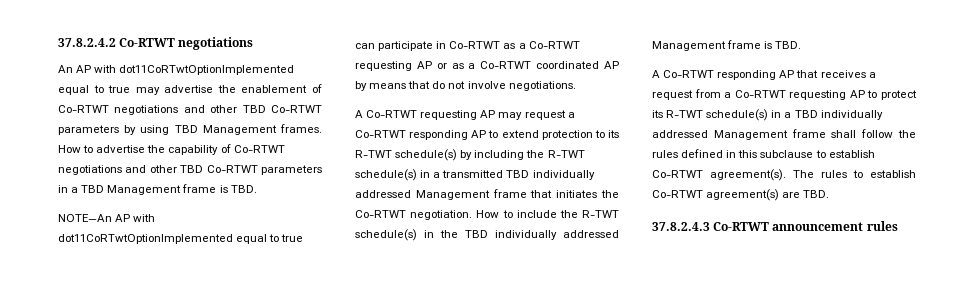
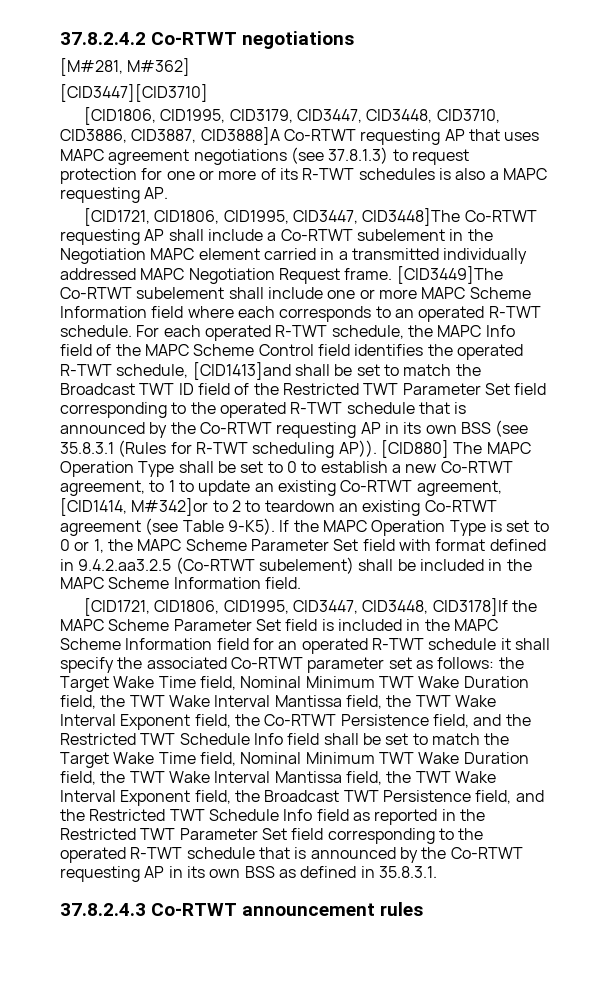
- An AP with dot11CoRTwtOptionImplemented equal to true may advertise the enablement of Co-RTWT negotiations and other TBD Co-RTWT parameters by using TBD Management frames. How to advertise the capability of Co-RTWT negotiations and other TBD Co-RTWT parameters in a TBD Management frame is TBD.
- NOTE—An AP with dot11CoRTwtOptionImplemented equal to true can participate in Co-RTWT as a Co-RTWT requesting AP or as a Co-RTWT coordinated AP by means that do not involve negotiations.
- A Co-RTWT requesting AP may request a Co-RTWT responding AP to extend protection to its R-TWT schedule(s) by including the R-TWT schedule(s) in a transmitted TBD individually addressed Management frame that initiates the Co-RTWT negotiation. How to include the R-TWT schedule(s) in the TBD individually addressed Management frame is TBD.
- A Co-RTWT responding AP that receives a request from a Co-RTWT requesting AP to protect its R-TWT schedule(s) in a TBD individually addressed Management frame shall follow the rules defined in this subclause to establish Co-RTWT agreement(s). The rules to establish Co-RTWT agreement(s) are TBD.
+ [M#281, M#362]
+ [CID3447][CID3710]
+ [CID1806, CID1995, CID3179, CID3447, CID3448, CID3710, CID3886, CID3887, CID3888]A Co-RTWT requesting AP that uses MAPC agreement negotiations (see 37.8.1.3) to request protection for one or more of its R-TWT schedules is also a MAPC requesting AP.
+ [CID1721, CID1806, CID1995, CID3447, CID3448]The Co-RTWT requesting AP shall include a Co-RTWT subelement in the Negotiation MAPC element carried in a transmitted individually addressed MAPC Negotiation Request frame. [CID3449]The Co-RTWT subelement shall include one or more MAPC Scheme Information field where each corresponds to an operated R-TWT schedule. For each operated R-TWT schedule, the MAPC Info field of the MAPC Scheme Control field identifies the operated R-TWT schedule, [CID1413]and shall be set to match the Broadcast TWT ID field of the Restricted TWT Parameter Set field corresponding to the operated R-TWT schedule that is announced by the Co-RTWT requesting AP in its own BSS (see 35.8.3.1 (Rules for R-TWT scheduling AP)). [CID880] The MAPC Operation Type shall be set to 0 to establish a new Co-RTWT agreement, to 1 to update an existing Co-RTWT agreement, [CID1414, M#342]or to 2 to teardown an existing Co-RTWT agreement (see Table 9-K5). If the MAPC Operation Type is set to 0 or 1, the MAPC Scheme Parameter Set field with format defined in 9.4.2.aa3.2.5 (Co-RTWT subelement) shall be included in the MAPC Scheme Information field.
+ [CID1721, CID1806, CID1995, CID3447, CID3448, CID3178]If the MAPC Scheme Parameter Set field is included in the MAPC Scheme Information field for an operated R-TWT schedule it shall specify the associated Co-RTWT parameter set as follows: the Target Wake Time field, Nominal Minimum TWT Wake Duration field, the TWT Wake Interval Mantissa field, the TWT Wake Interval Exponent field, the Co-RTWT Persistence field, and the Restricted TWT Schedule Info field shall be set to match the Target Wake Time field, Nominal Minimum TWT Wake Duration field, the TWT Wake Interval Mantissa field, the TWT Wake Interval Exponent field, the Broadcast TWT Persistence field, and the Restricted TWT Schedule Info field as reported in the Restricted TWT Parameter Set field corresponding to the operated R-TWT schedule that is announced by the Co-RTWT requesting AP in its own BSS as defined in 35.8.3.1.

